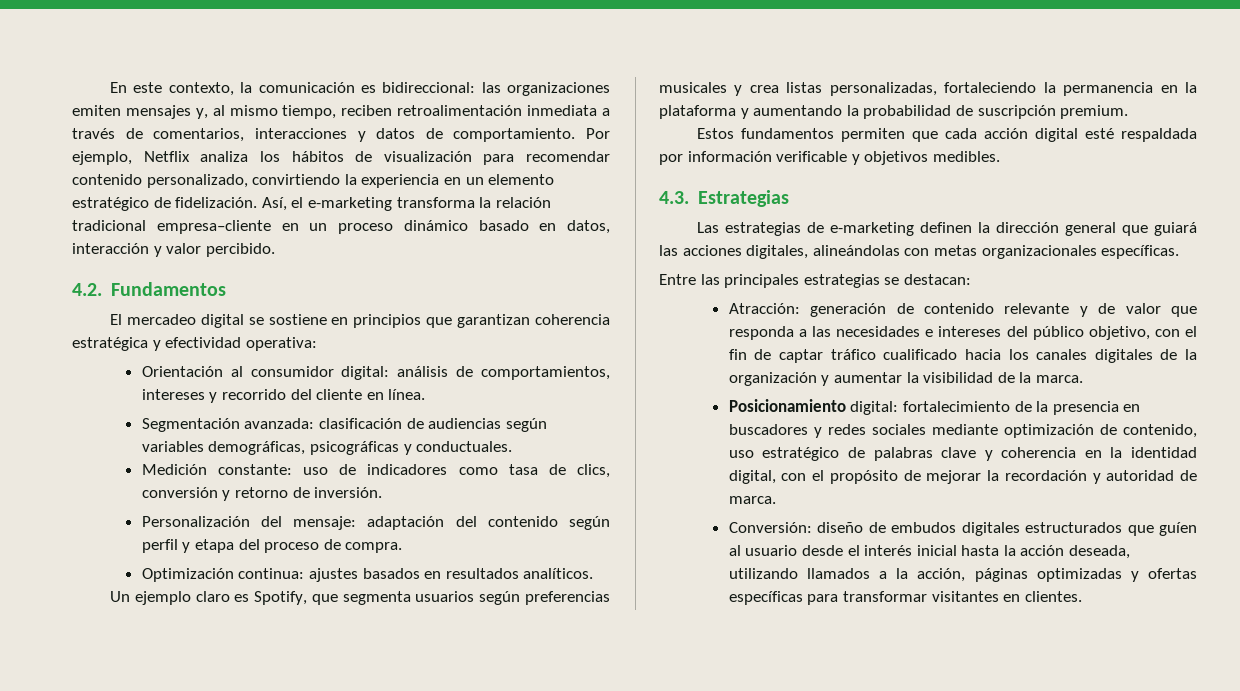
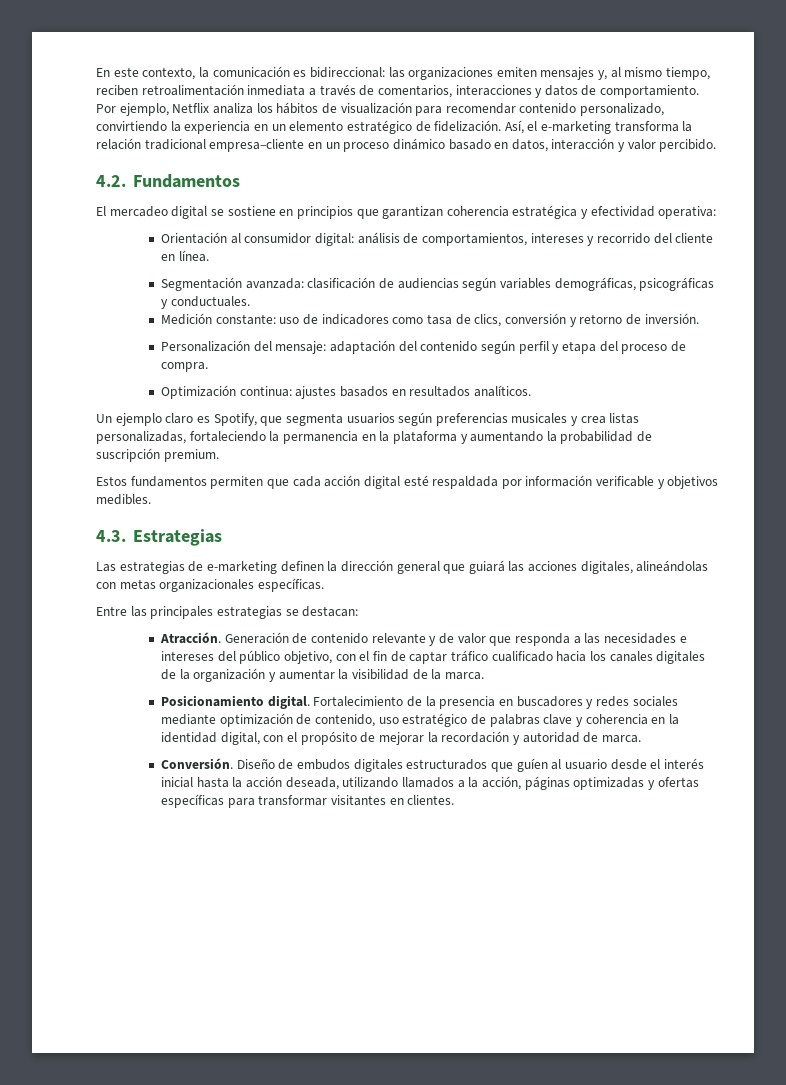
- Atracción: generación de contenido relevante y de valor que responda a las necesidades e intereses del público objetivo, con el fin de captar tráfico cualificado hacia los canales digitales de la organización y aumentar la visibilidad de la marca.
+ Atracción. Generación de contenido relevante y de valor que responda a las necesidades e intereses del público objetivo, con el fin de captar tráfico cualificado hacia los canales digitales de la organización y aumentar la visibilidad de la marca.
- Posicionamiento digital: fortalecimiento de la presencia en buscadores y redes sociales mediante optimización de contenido, uso estratégico de palabras clave y coherencia en la identidad digital, con el propósito de mejorar la recordación y autoridad de marca.
+ Posicionamiento digital. Fortalecimiento de la presencia en buscadores y redes sociales mediante optimización de contenido, uso estratégico de palabras clave y coherencia en la identidad digital, con el propósito de mejorar la recordación y autoridad de marca.
- Conversión: diseño de embudos digitales estructurados que guíen al usuario desde el interés inicial hasta la acción deseada, utilizando llamados a la acción, páginas optimizadas y ofertas específicas para transformar visitantes en clientes.
+ Conversión. Diseño de embudos digitales estructurados que guíen al usuario desde el interés inicial hasta la acción deseada, utilizando llamados a la acción, páginas optimizadas y ofertas específicas para transformar visitantes en clientes.

